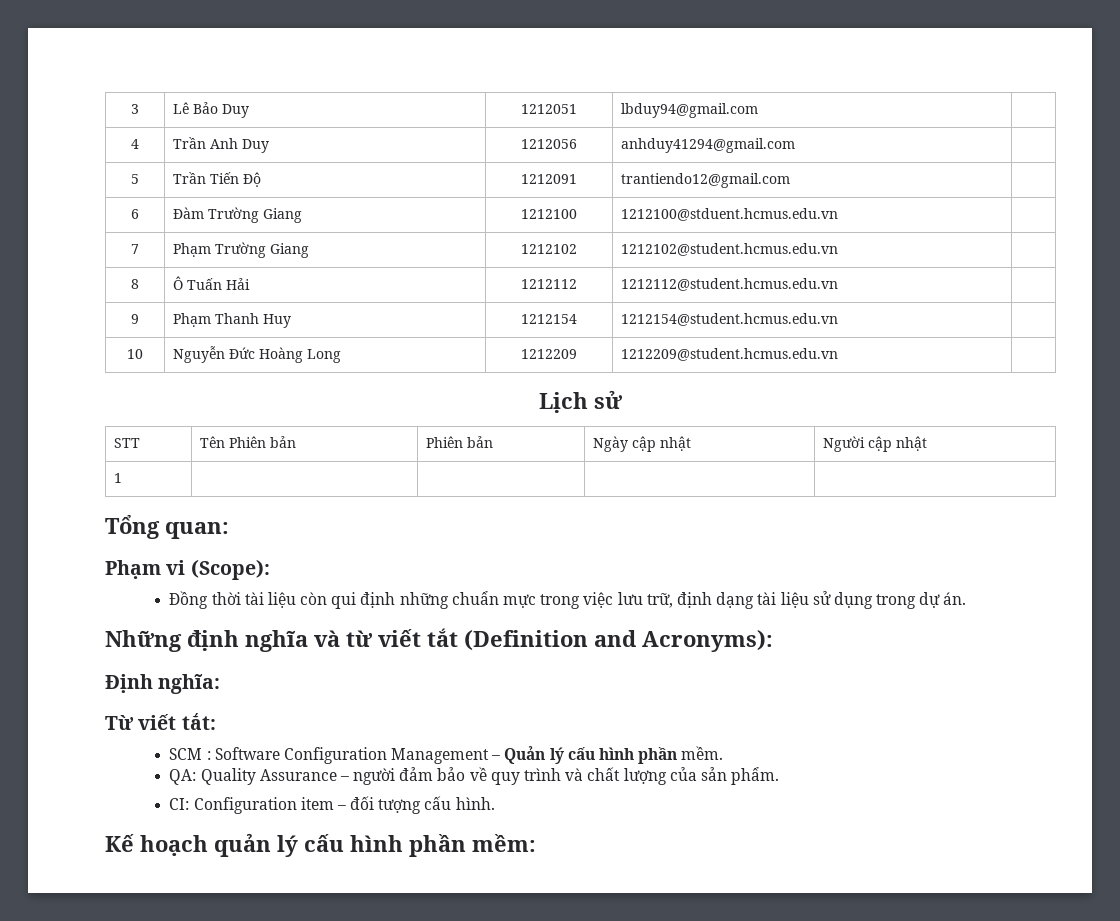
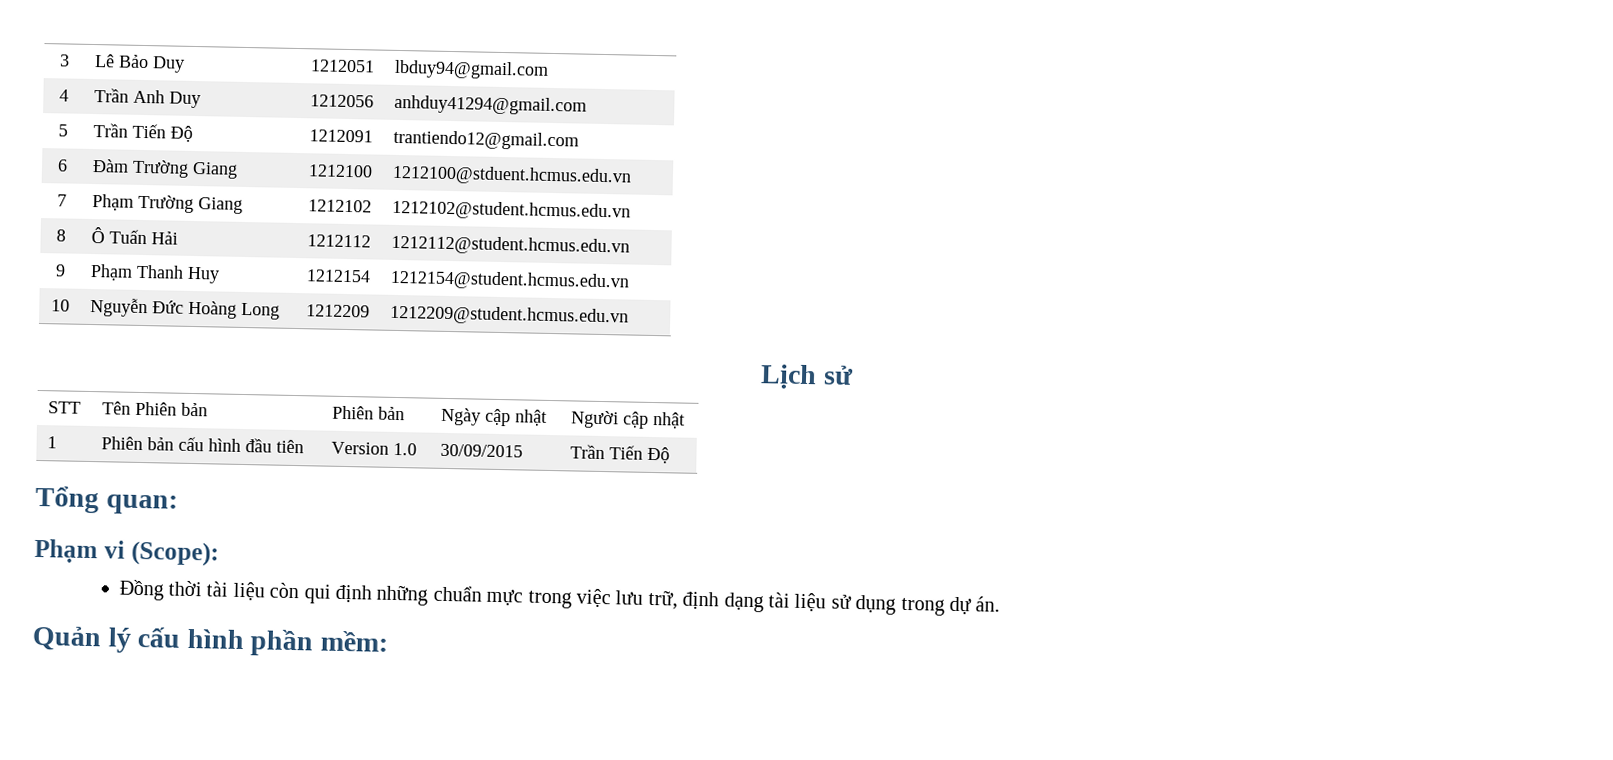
- 1 | | | |
+ 1 | Phiên bản cấu hình đầu tiên | Version 1.0 | 30/09/2015 | Trần Tiến Độ
- Những định nghĩa và từ viết tắt (Definition and Acronyms):
- Định nghĩa:
- Từ viết tắt:
- SCM : Software Configuration Management – Quản lý cấu hình phần mềm.
- QA: Quality Assurance – người đảm bảo về quy trình và chất lượng của sản phẩm.
- CI: Configuration item – đối tượng cấu hình.
- Kế hoạch quản lý cấu hình phần mềm:
+ Quản lý cấu hình phần mềm:

